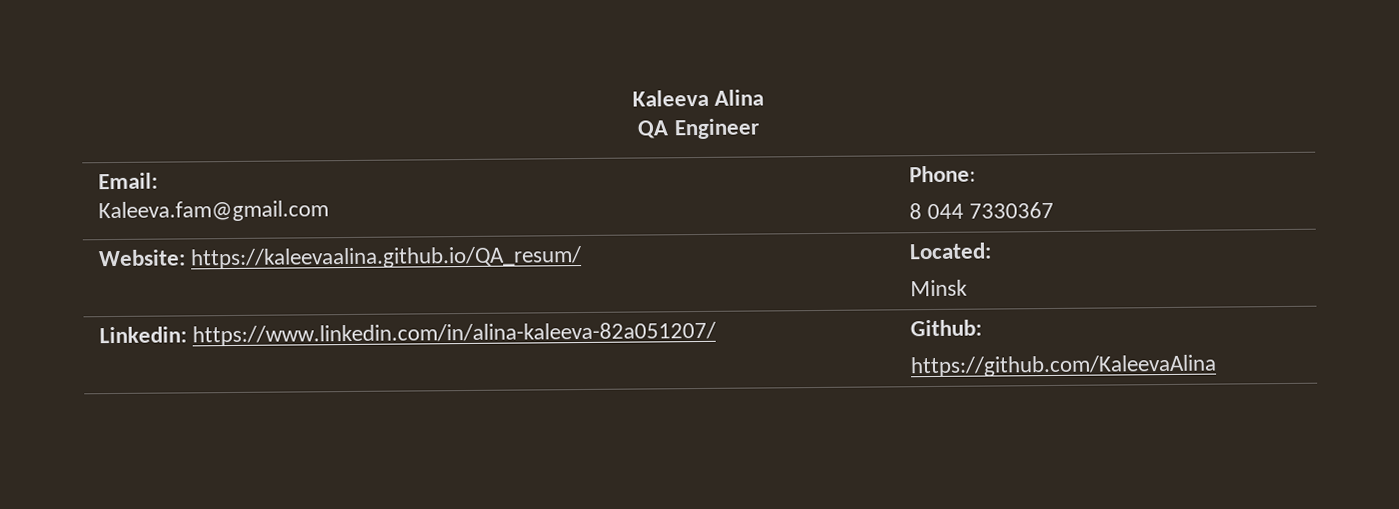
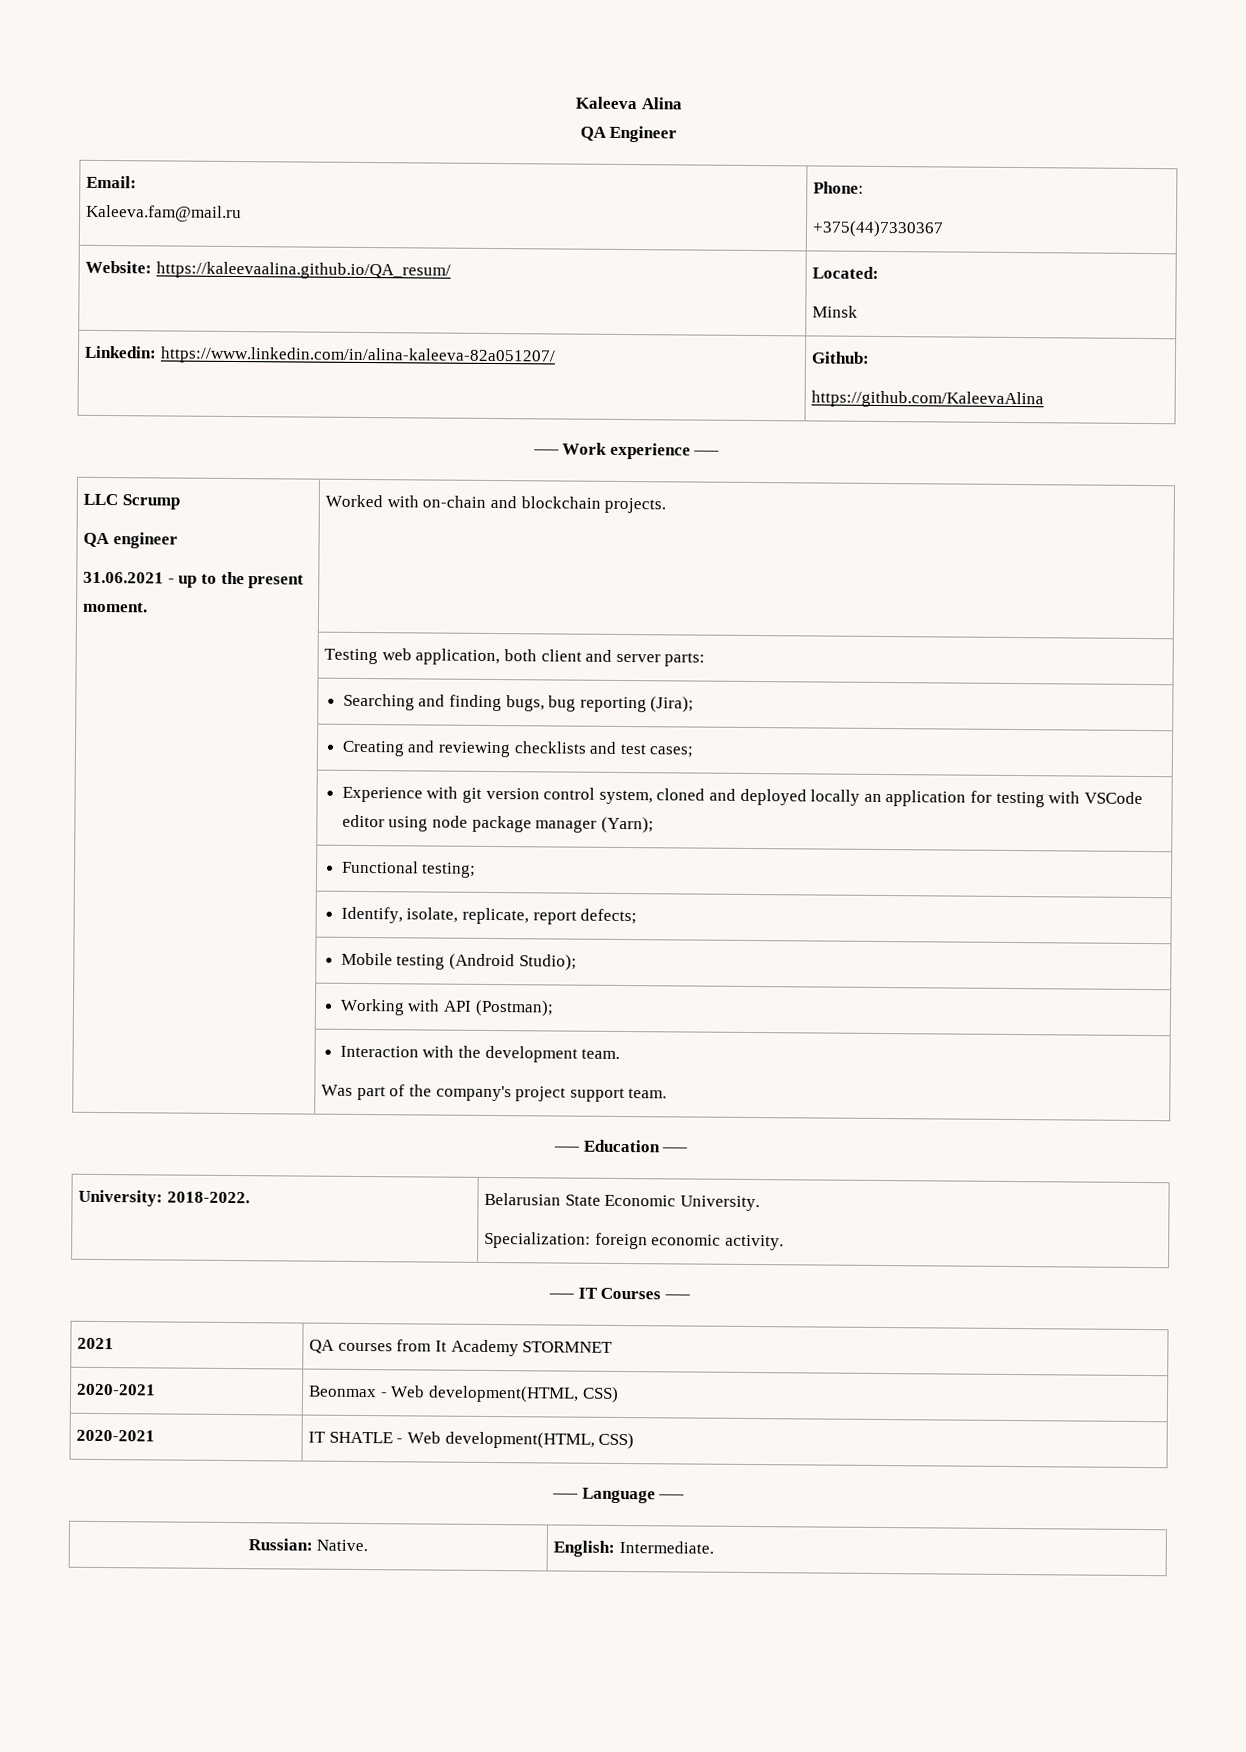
  Email:
- Kaleeva.fam@gmail.com | Phone:
- 8 044 7330367
+ Kaleeva.fam@mail.ru | Phone:
+ +375(44)7330367
+ ____ Work experience ____
+ LLC Scrump
+ QA engineer
+ 31.06.2021 - up to the present moment. | Worked with on-chain and blockchain projects.
+ | Testing web application, both client and server parts:
+ | Searching and finding bugs, bug reporting (Jira);
+ | Creating and reviewing checklists and test cases;
+ | Experience with git version control system, cloned and deployed locally an application for testing with VSCode editor using node package manager (Yarn);
+ | Functional testing;
+ | Identify, isolate, replicate, report defects;
+ | Mobile testing (Android Studio);
+ | Working with API (Postman);
+ | Interaction with the development team.
+ Was part of the company's project support team.
+ ____ Education ____
+ University: 2018-2022. | Belarusian State Economic University.
+ Specialization: foreign economic activity.
+ ____ IT Courses ____
+ 2021 | QA courses from It Academy STORMNET
+ 2020-2021 | Beonmax - Web development(HTML, CSS)
+ 2020-2021 | IT SHATLE - Web development(HTML, CSS)
+ ____ Language ____
+ Russian: Native. | English: Intermediate.

